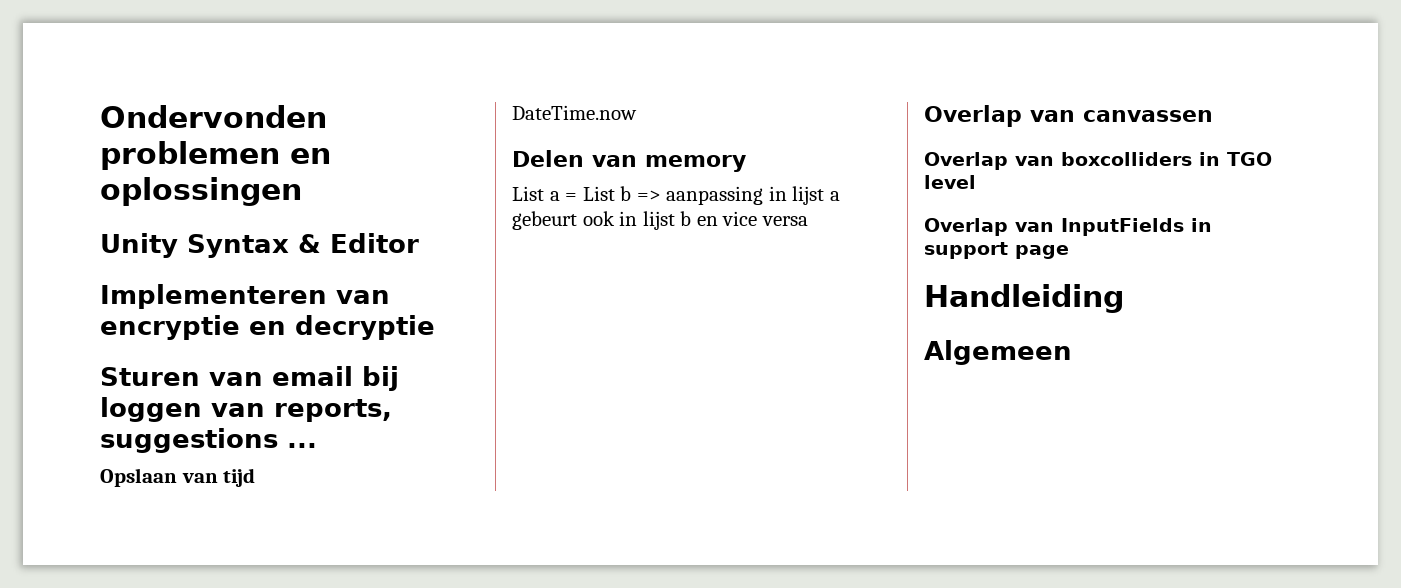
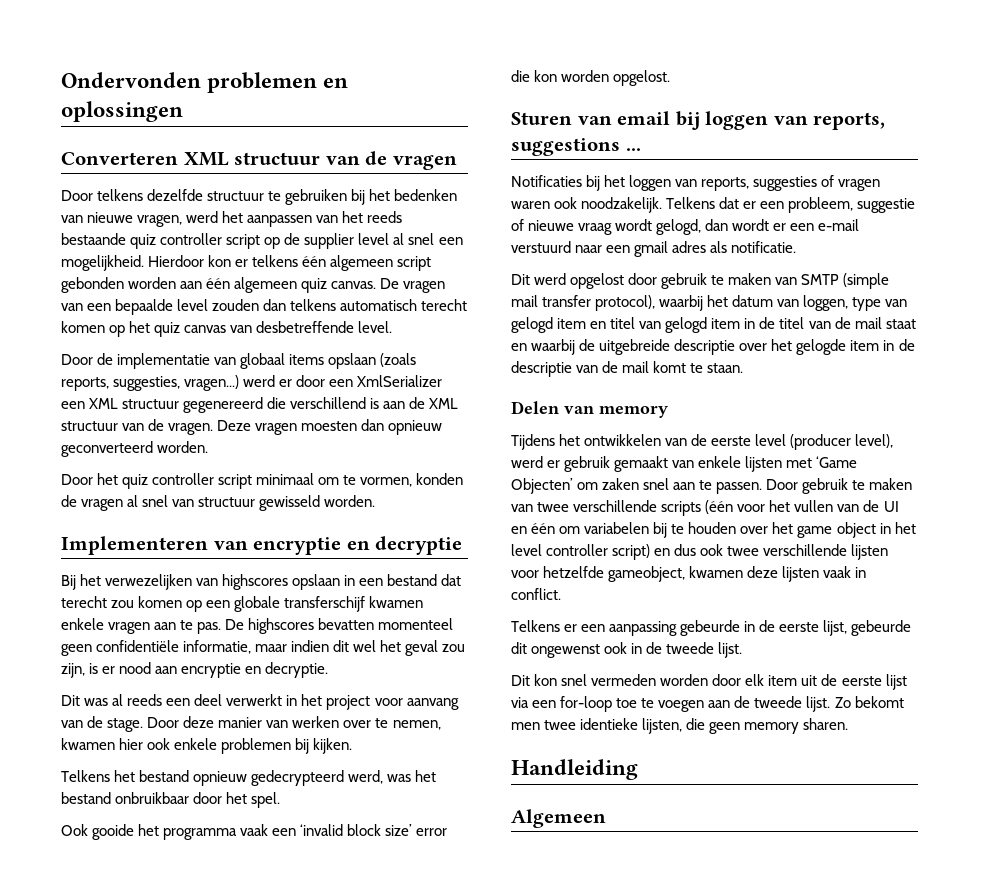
- Unity Syntax & Editor
+ Converteren XML structuur van de vragen
+ Door telkens dezelfde structuur te gebruiken bij het bedenken van nieuwe vragen, werd het aanpassen van het reeds bestaande quiz controller script op de supplier level al snel een mogelijkheid. Hierdoor kon er telkens één algemeen script gebonden worden aan één algemeen quiz canvas. De vragen van een bepaalde level zouden dan telkens automatisch terecht komen op het quiz canvas van desbetreffende level.
+ Door de implementatie van globaal items opslaan (zoals reports, suggesties, vragen...) werd er door een XmlSerializer een XML structuur gegenereerd die verschillend is aan de XML structuur van de vragen. Deze vragen moesten dan opnieuw geconverteerd worden.
+ Door het quiz controller script minimaal om te vormen, konden de vragen al snel van structuur gewisseld worden.
+ Bij het verwezelijken van highscores opslaan in een bestand dat terecht zou komen op een globale transferschijf kwamen enkele vragen aan te pas. De highscores bevatten momenteel geen confidentiële informatie, maar indien dit wel het geval zou zijn, is er nood aan encryptie en decryptie.
+ Dit was al reeds een deel verwerkt in het project voor aanvang van de stage. Door deze manier van werken over te nemen, kwamen hier ook enkele problemen bij kijken.
+ Telkens het bestand opnieuw gedecrypteerd werd, was het bestand onbruikbaar door het spel.
+ Ook gooide het programma vaak een ‘invalid block size’ error die kon worden opgelost.
- Opslaan van tijd
- DateTime.now
+ Notificaties bij het loggen van reports, suggesties of vragen waren ook noodzakelijk. Telkens dat er een probleem, suggestie of nieuwe vraag wordt gelogd, dan wordt er een e-mail verstuurd naar een gmail adres als notificatie.
+ Dit werd opgelost door gebruik te maken van SMTP (simple mail transfer protocol), waarbij het datum van loggen, type van gelogd item en titel van gelogd item in de titel van de mail staat en waarbij de uitgebreide descriptie over het gelogde item in de descriptie van de mail komt te staan.
  Delen van memory
- List a = List b => aanpassing in lijst a gebeurt ook in lijst b en vice versa
- Overlap van canvassen
- Overlap van boxcolliders in TGO level
- Overlap van InputFields in support page
+ Tijdens het ontwikkelen van de eerste level (producer level), werd er gebruik gemaakt van enkele lijsten met ‘Game Objecten’ om zaken snel aan te passen. Door gebruik te maken van twee verschillende scripts (één voor het vullen van de UI en één om variabelen bij te houden over het game object in het level controller script) en dus ook twee verschillende lijsten voor hetzelfde gameobject, kwamen deze lijsten vaak in conflict.
+ Telkens er een aanpassing gebeurde in de eerste lijst, gebeurde dit ongewenst ook in de tweede lijst.
+ Dit kon snel vermeden worden door elk item uit de eerste lijst via een for-loop toe te voegen aan de tweede lijst. Zo bekomt men twee identieke lijsten, die geen memory sharen.

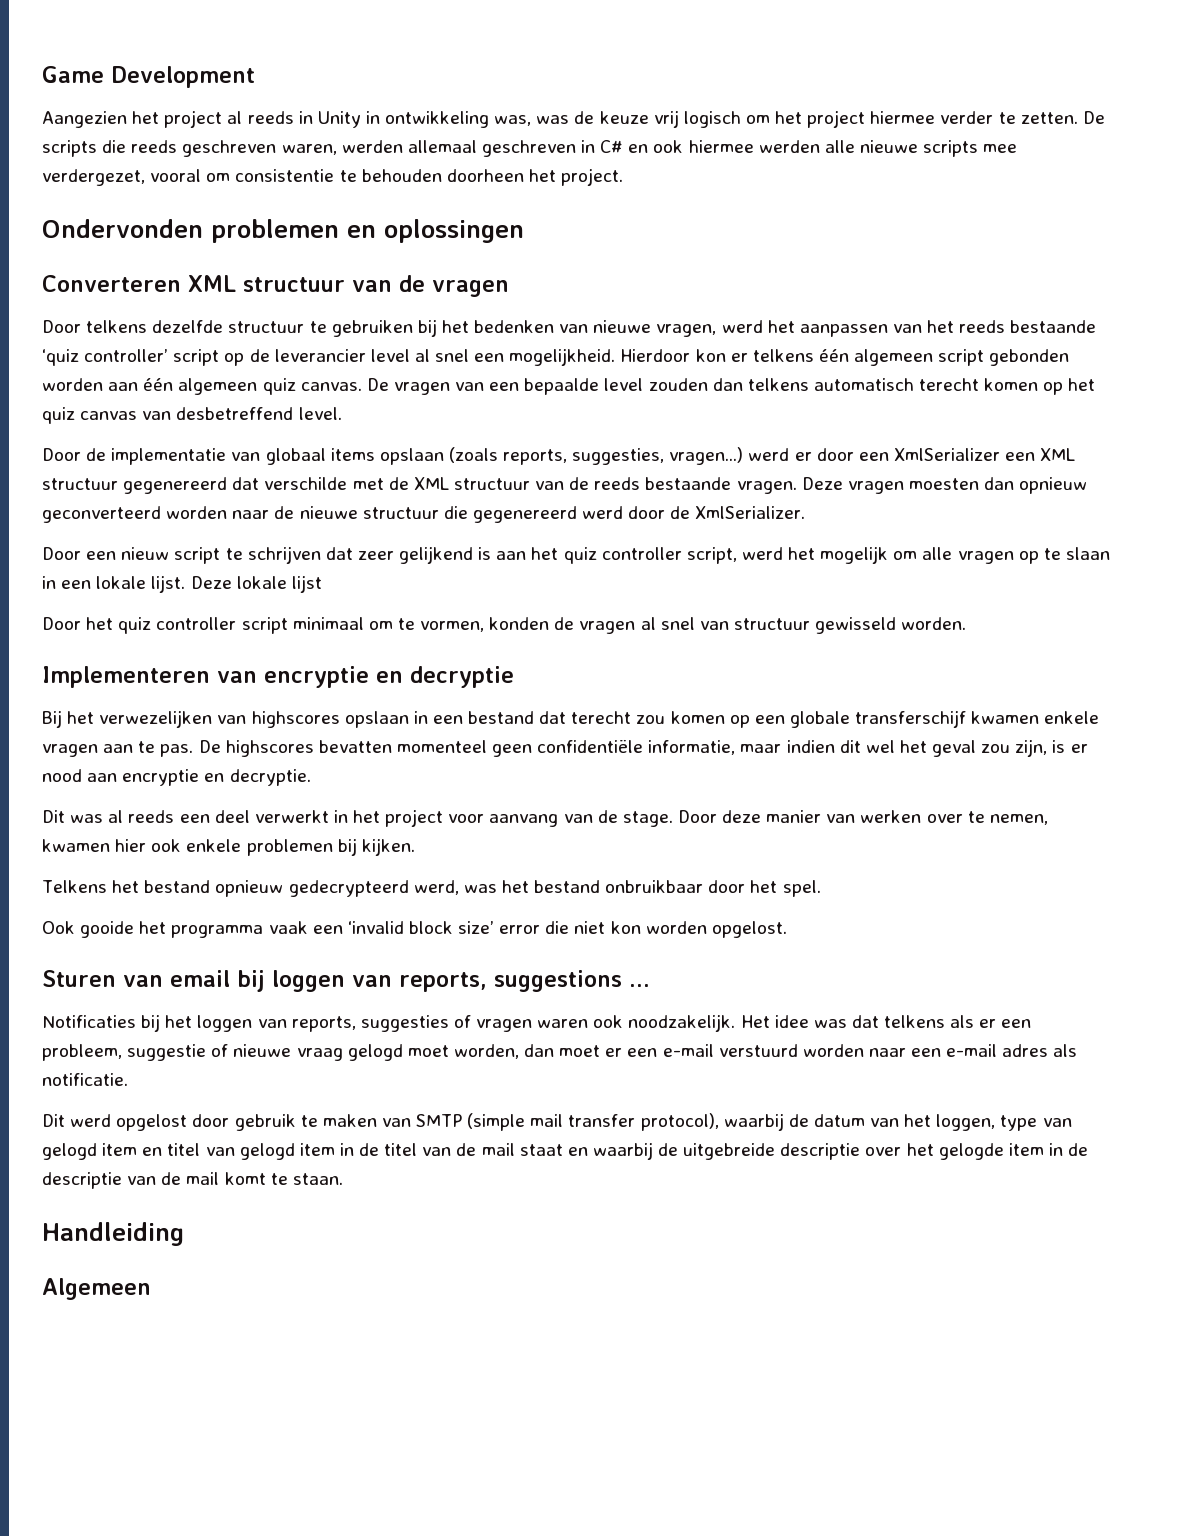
+ Game Development
+ Aangezien het project al reeds in Unity in ontwikkeling was, was de keuze vrij logisch om het project hiermee verder te zetten. De scripts die reeds geschreven waren, werden allemaal geschreven in C# en ook hiermee werden alle nieuwe scripts mee verdergezet, vooral om consistentie te behouden doorheen het project.
- Door telkens dezelfde structuur te gebruiken bij het bedenken van nieuwe vragen, werd het aanpassen van het reeds bestaande quiz controller script op de supplier level al snel een mogelijkheid.
+ Door telkens dezelfde structuur te gebruiken bij het bedenken van nieuwe vragen, werd het aanpassen van het reeds bestaande ‘quiz controller’ script op de leverancier level al snel een mogelijkheid.
- De vragen van een bepaalde level zouden dan telkens automatisch terecht komen op het quiz canvas van desbetreffende level.
+ De vragen van een bepaalde level zouden dan telkens automatisch terecht komen op het quiz canvas van desbetreffend level.
- Door de implementatie van globaal items opslaan (zoals reports, suggesties, vragen...) werd er door een XmlSerializer een XML structuur gegenereerd die verschillend is aan de XML structuur van de vragen.
+ Door de implementatie van globaal items opslaan (zoals reports, suggesties, vragen...) werd er door een XmlSerializer een XML structuur gegenereerd dat verschilde met de XML structuur van de reeds bestaande vragen.
- Deze vragen moesten dan opnieuw geconverteerd worden.
+ Deze vragen moesten dan opnieuw geconverteerd worden naar de nieuwe structuur die gegenereerd werd door de XmlSerializer.
+ Door een nieuw script te schrijven dat zeer gelijkend is aan het quiz controller script, werd het mogelijk om alle vragen op te slaan in een lokale lijst. Deze lokale lijst
- Ook gooide het programma vaak een ‘invalid block size’ error die kon worden opgelost.
+ Ook gooide het programma vaak een ‘invalid block size’ error die niet kon worden opgelost.
- Telkens dat er een probleem, suggestie of nieuwe vraag wordt gelogd, dan wordt er een e-mail verstuurd naar een gmail adres als notificatie.
+ Het idee was dat telkens als er een probleem, suggestie of nieuwe vraag gelogd moet worden, dan moet er een e-mail verstuurd worden naar een e-mail adres als notificatie.
- Dit werd opgelost door gebruik te maken van SMTP (simple mail transfer protocol), waarbij het datum van loggen, type van gelogd item en titel van gelogd item in de titel van de mail staat en waarbij de uitgebreide descriptie over het gelogde item in de descriptie van de mail komt te staan.
+ Dit werd opgelost door gebruik te maken van SMTP (simple mail transfer protocol), waarbij de datum van het loggen, type van gelogd item en titel van gelogd item in de titel van de mail staat en waarbij de uitgebreide descriptie over het gelogde item in de descriptie van de mail komt te staan.
- Delen van memory
- Tijdens het ontwikkelen van de eerste level (producer level), werd er gebruik gemaakt van enkele lijsten met ‘Game Objecten’ om zaken snel aan te passen. Door gebruik te maken van twee verschillende scripts (één voor het vullen van de UI en één om variabelen bij te houden over het game object in het level controller script) en dus ook twee verschillende lijsten voor hetzelfde gameobject, kwamen deze lijsten vaak in conflict.
- Telkens er een aanpassing gebeurde in de eerste lijst, gebeurde dit ongewenst ook in de tweede lijst.
- Dit kon snel vermeden worden door elk item uit de eerste lijst via een for-loop toe te voegen aan de tweede lijst. Zo bekomt men twee identieke lijsten, die geen memory sharen.

